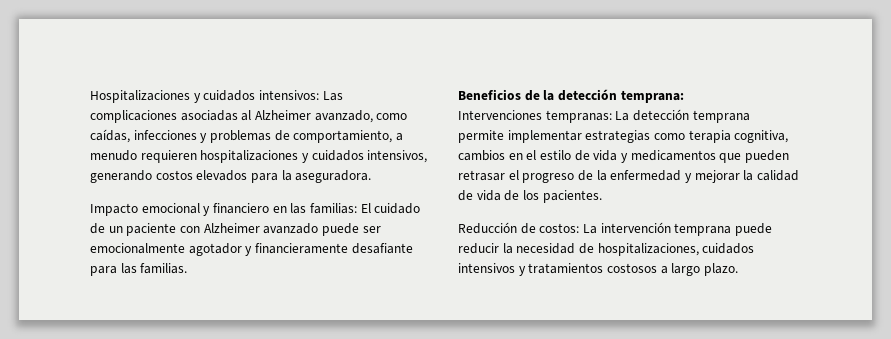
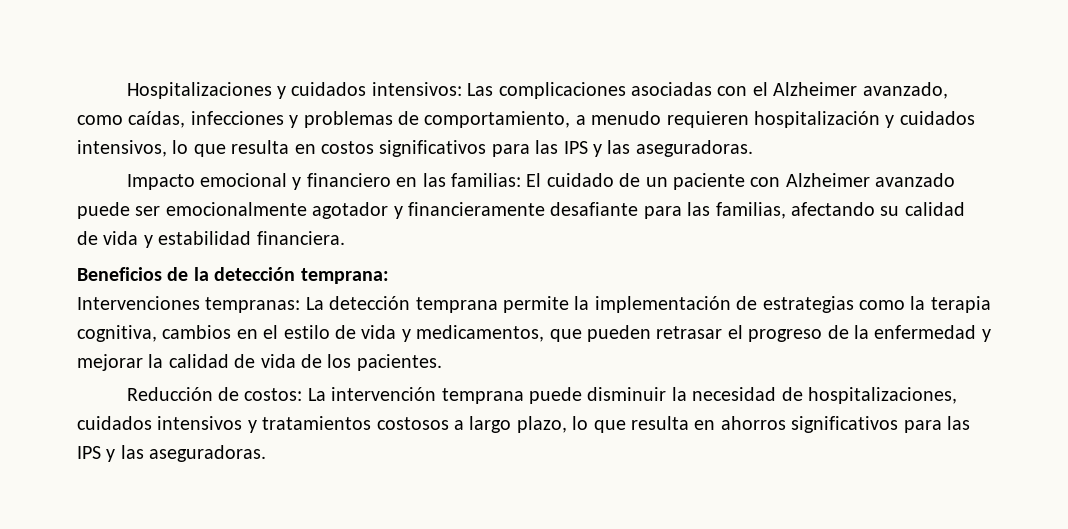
- Hospitalizaciones y cuidados intensivos: Las complicaciones asociadas al Alzheimer avanzado, como caídas, infecciones y problemas de comportamiento, a menudo requieren hospitalizaciones y cuidados intensivos, generando costos elevados para la aseguradora.
+ Hospitalizaciones y cuidados intensivos: Las complicaciones asociadas con el Alzheimer avanzado, como caídas, infecciones y problemas de comportamiento, a menudo requieren hospitalización y cuidados intensivos, lo que resulta en costos significativos para las IPS y las aseguradoras.
- Impacto emocional y financiero en las familias: El cuidado de un paciente con Alzheimer avanzado puede ser emocionalmente agotador y financieramente desafiante para las familias.
+ Impacto emocional y financiero en las familias: El cuidado de un paciente con Alzheimer avanzado puede ser emocionalmente agotador y financieramente desafiante para las familias, afectando su calidad de vida y estabilidad financiera.
- Intervenciones tempranas: La detección temprana permite implementar estrategias como terapia cognitiva, cambios en el estilo de vida y medicamentos que pueden retrasar el progreso de la enfermedad y mejorar la calidad de vida de los pacientes.
+ Intervenciones tempranas: La detección temprana permite la implementación de estrategias como la terapia cognitiva, cambios en el estilo de vida y medicamentos, que pueden retrasar el progreso de la enfermedad y mejorar la calidad de vida de los pacientes.
- Reducción de costos: La intervención temprana puede reducir la necesidad de hospitalizaciones, cuidados intensivos y tratamientos costosos a largo plazo.
+ Reducción de costos: La intervención temprana puede disminuir la necesidad de hospitalizaciones, cuidados intensivos y tratamientos costosos a largo plazo, lo que resulta en ahorros significativos para las IPS y las aseguradoras.

